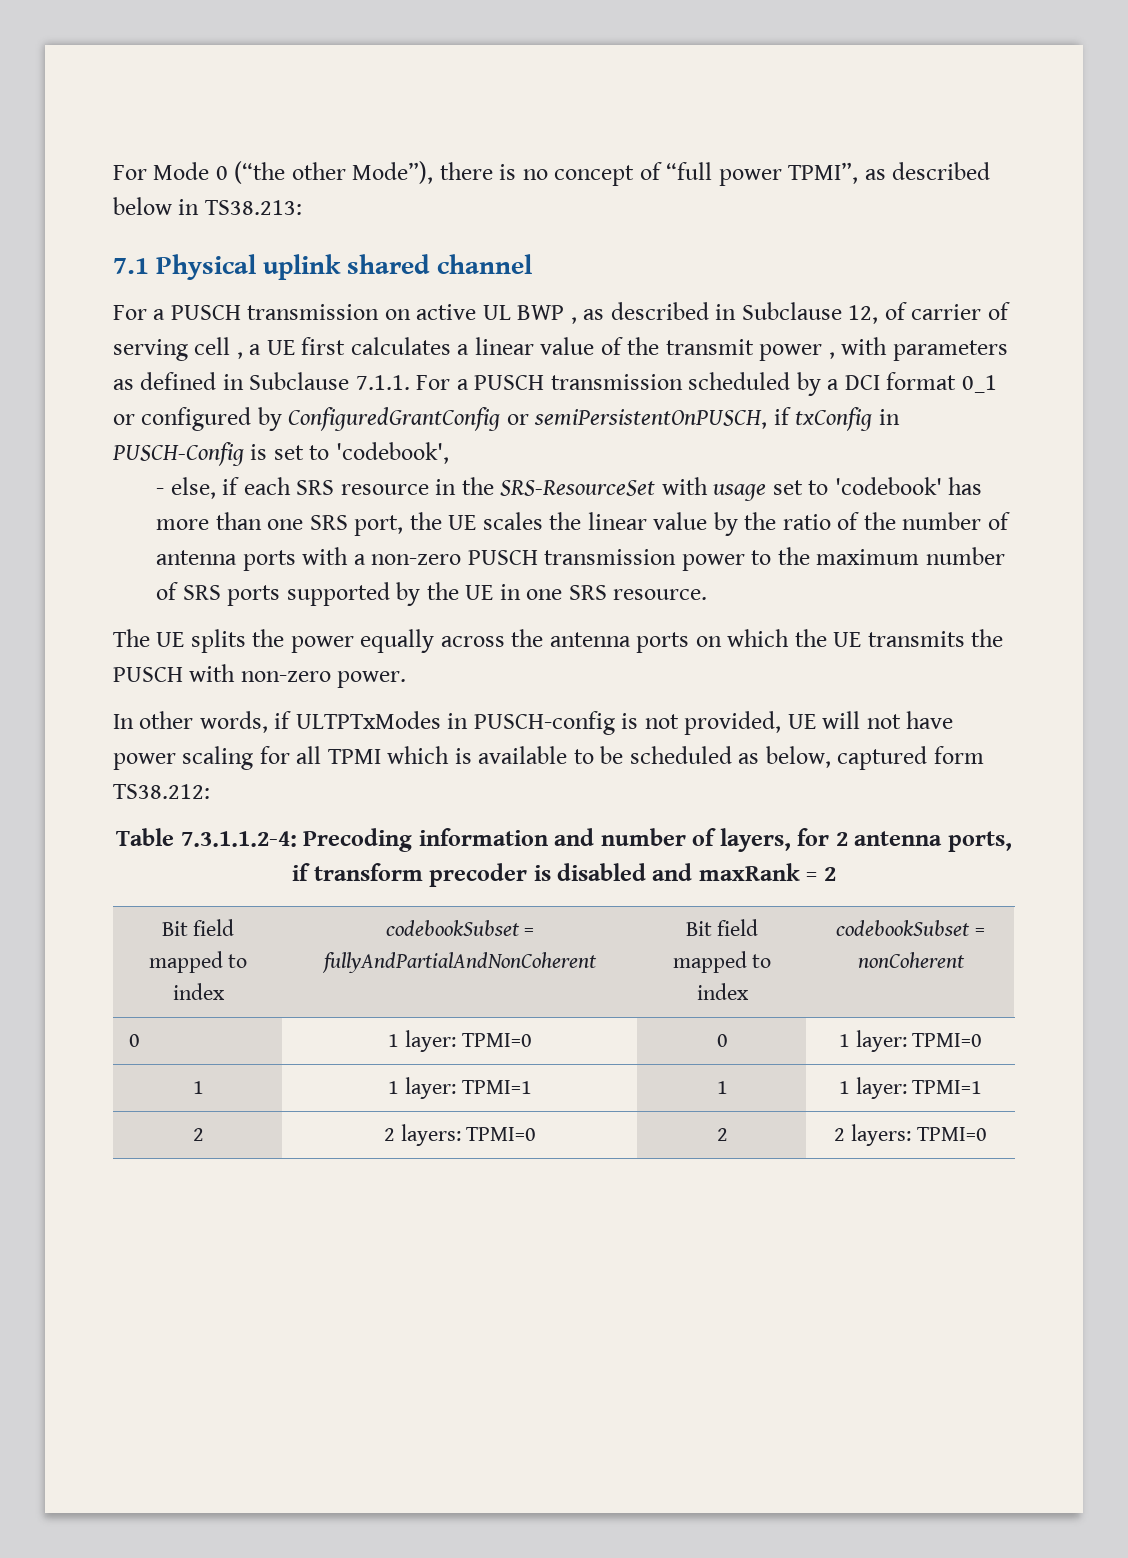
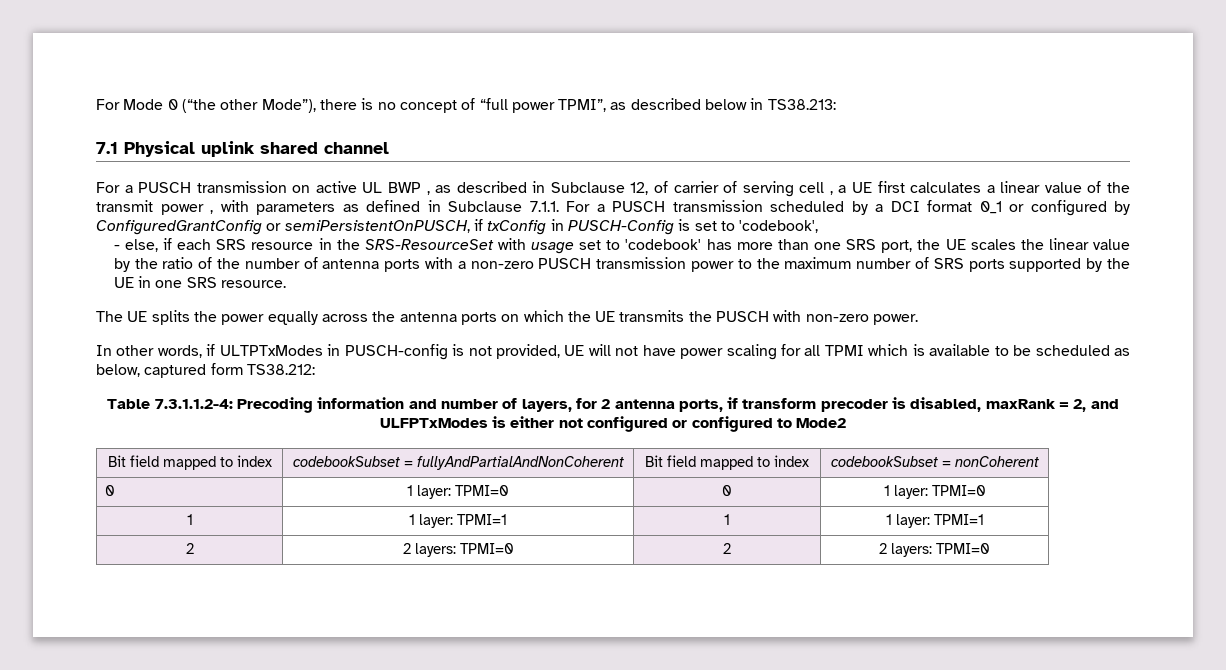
- Table 7.3.1.1.2-4: Precoding information and number of layers, for 2 antenna ports, if transform precoder is disabled and maxRank = 2
+ Table 7.3.1.1.2-4: Precoding information and number of layers, for 2 antenna ports, if transform precoder is disabled, maxRank = 2, and ULFPTxModes is either not configured or configured to Mode2

